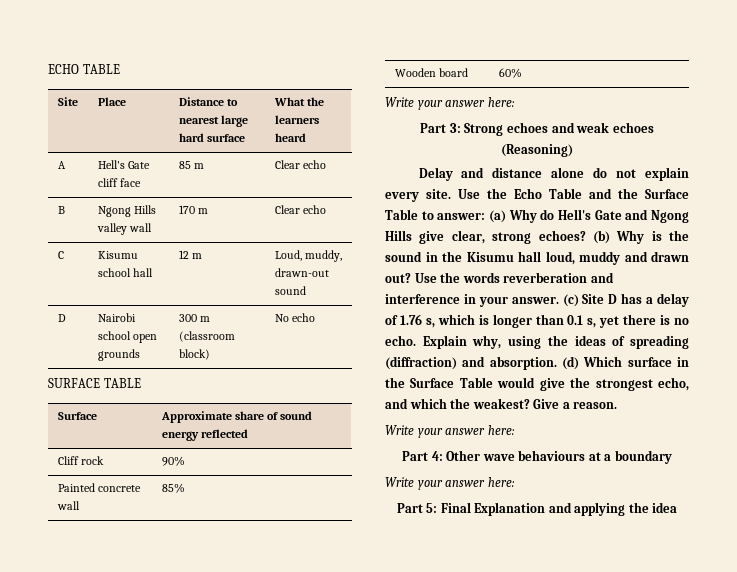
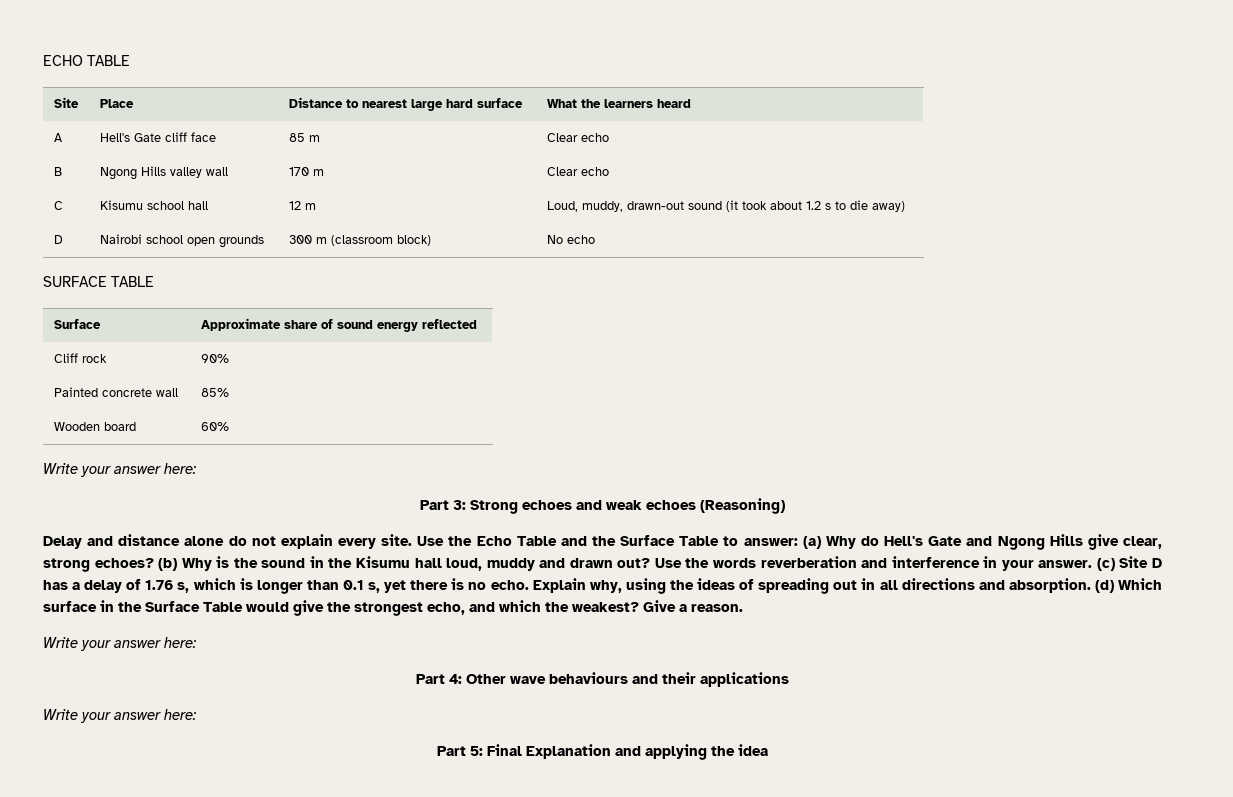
- C | Kisumu school hall | 12 m | Loud, muddy, drawn-out sound
+ C | Kisumu school hall | 12 m | Loud, muddy, drawn-out sound (it took about 1.2 s to die away)
- Explain why, using the ideas of spreading (diffraction) and absorption.
+ Explain why, using the ideas of spreading out in all directions and absorption.
- Part 4: Other wave behaviours at a boundary
+ Part 4: Other wave behaviours and their applications

